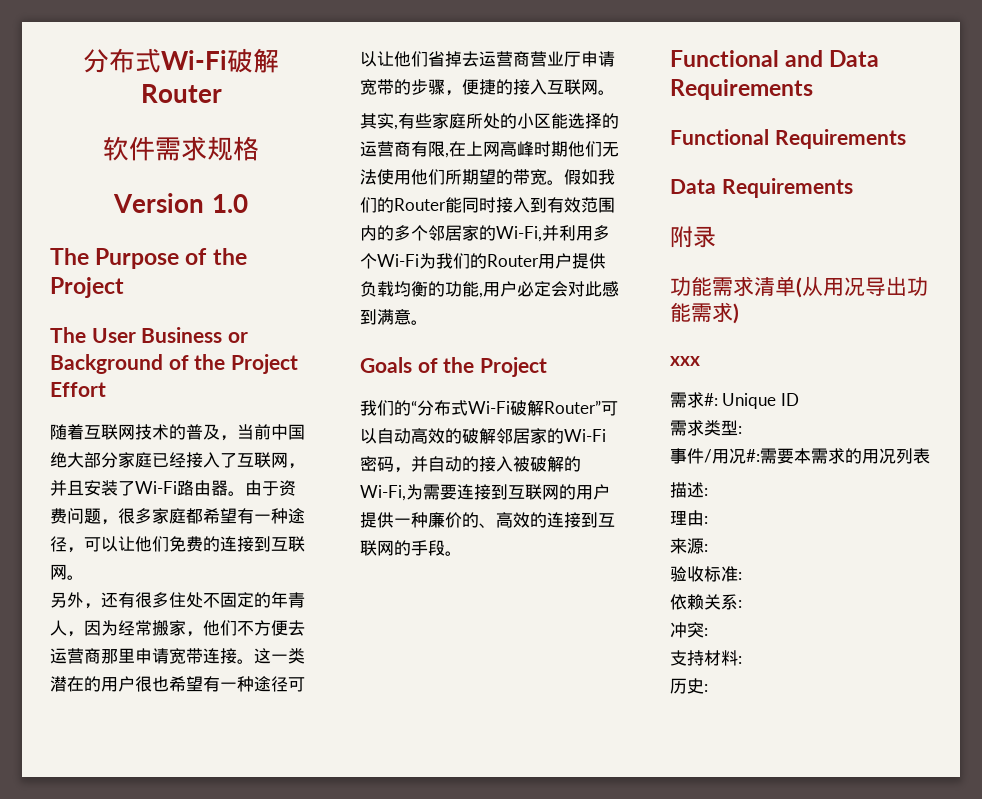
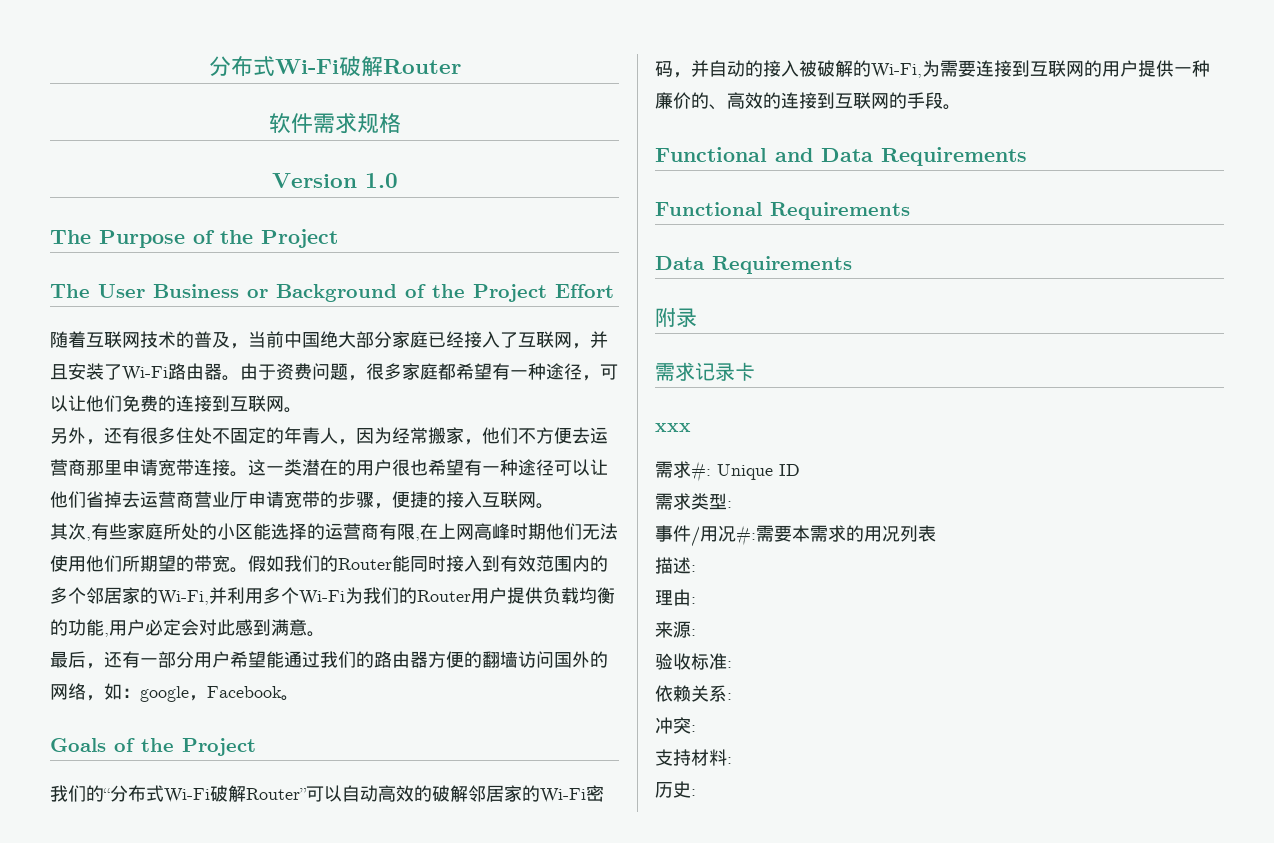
- 其实,有些家庭所处的小区能选择的运营商有限,在上网高峰时期他们无法使用他们所期望的带宽。
+ 其次,有些家庭所处的小区能选择的运营商有限,在上网高峰时期他们无法使用他们所期望的带宽。
+ 最后，还有一部分用户希望能通过我们的路由器方便的翻墙访问国外的网络，如：google，Facebook。
- 功能需求清单(从用况导出功能需求)
+ 需求记录卡

